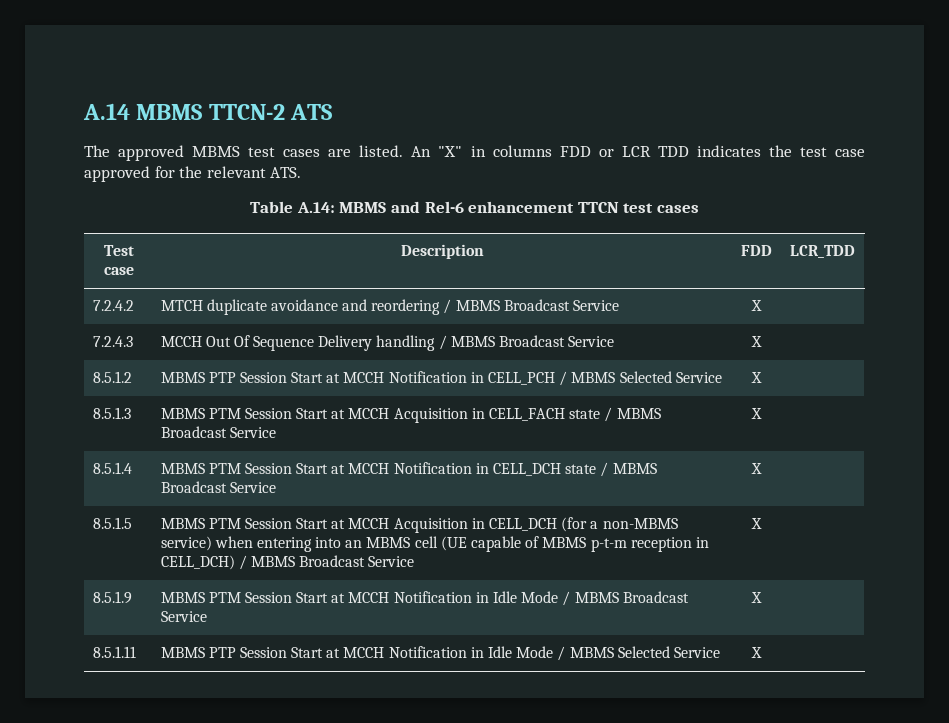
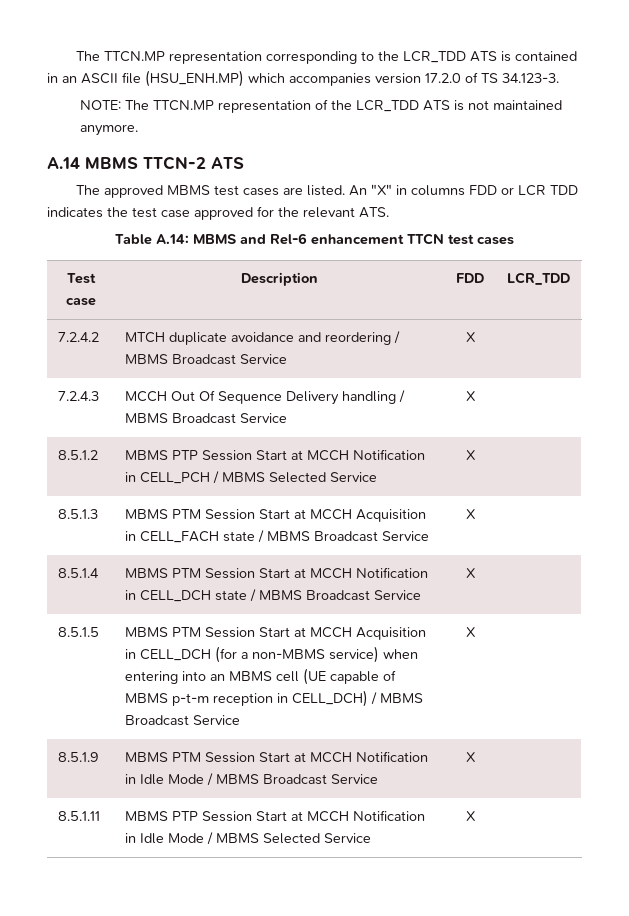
+ The TTCN.MP representation corresponding to the LCR_TDD ATS is contained in an ASCII file (HSU_ENH.MP) which accompanies version 17.2.0 of TS 34.123-3.
+ NOTE: The TTCN.MP representation of the LCR_TDD ATS is not maintained anymore.

